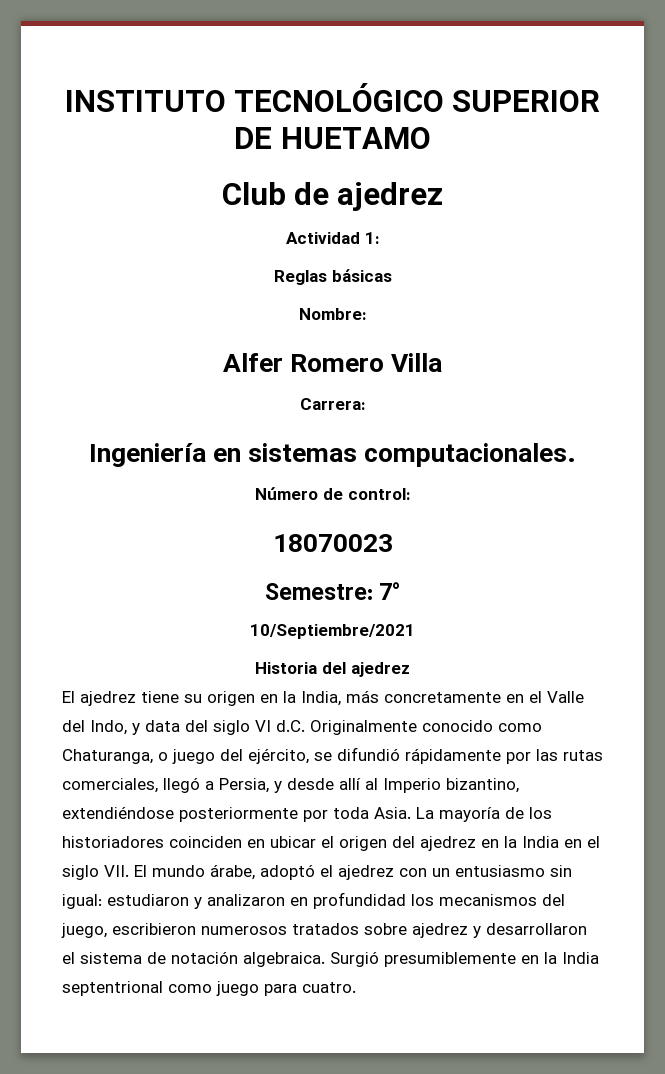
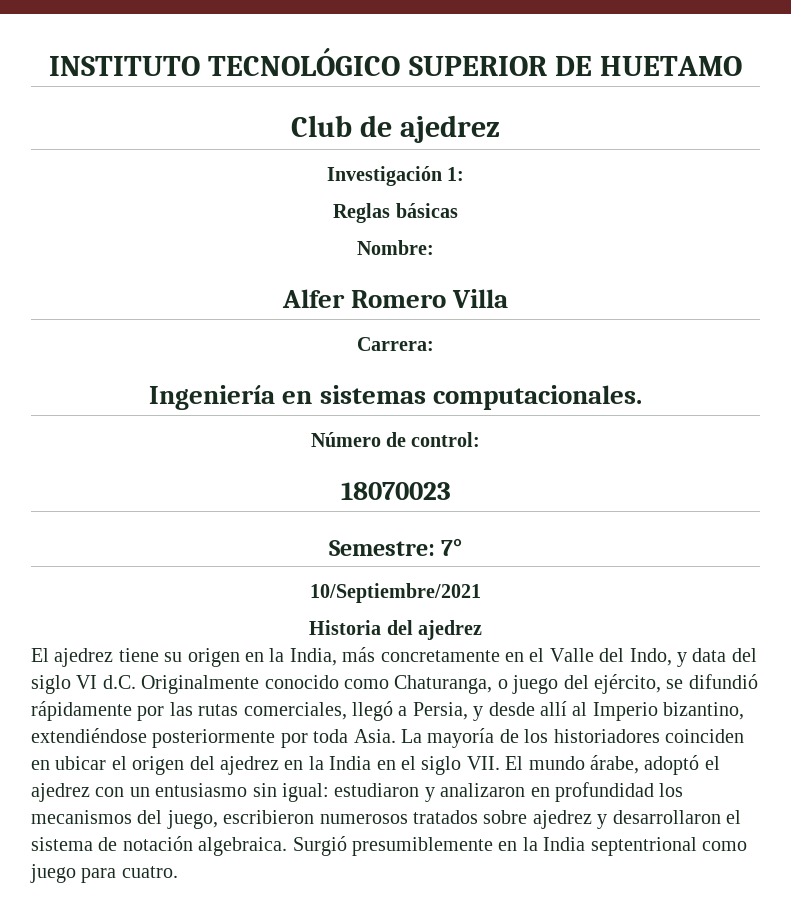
- Actividad 1:
+ Investigación 1:

